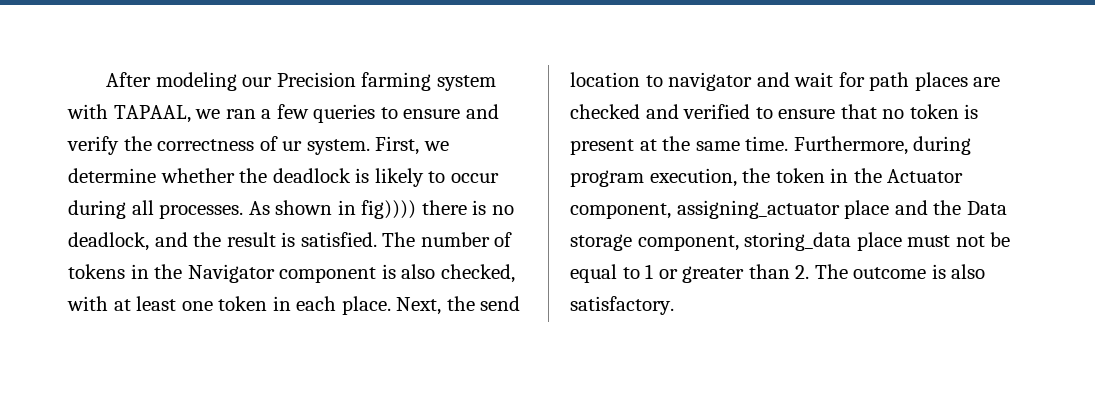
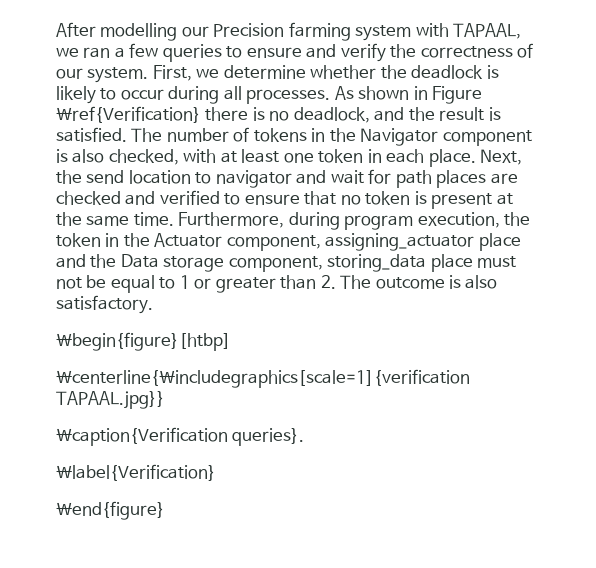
- After modeling our Precision farming system with TAPAAL, we ran a few queries to ensure and verify the correctness of ur system.
+ After modelling our Precision farming system with TAPAAL, we ran a few queries to ensure and verify the correctness of our system.
- As shown in fig)))) there is no deadlock, and the result is satisfied.
+ As shown in Figure \ref{Verification} there is no deadlock, and the result is satisfied.
+ \begin{figure}[htbp]
+ \centerline{\includegraphics[scale=1]{verification TAPAAL.jpg}}
+ \caption{Verification queries}.
+ \label{Verification}
+ \end{figure}

